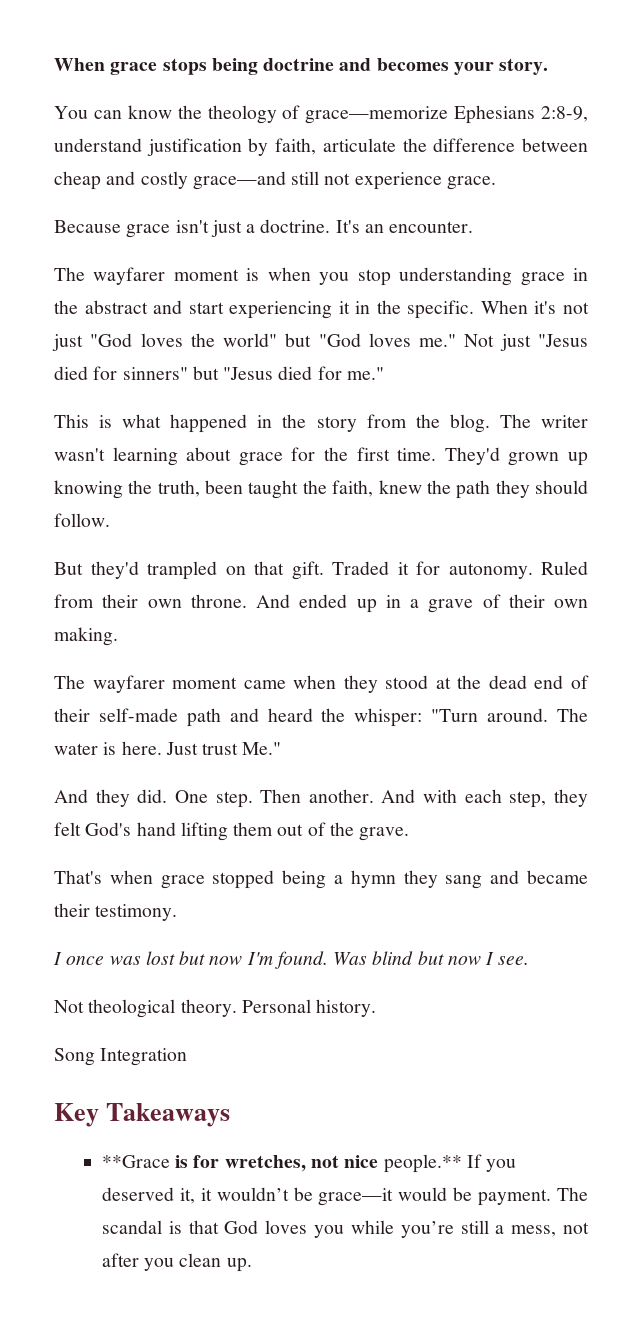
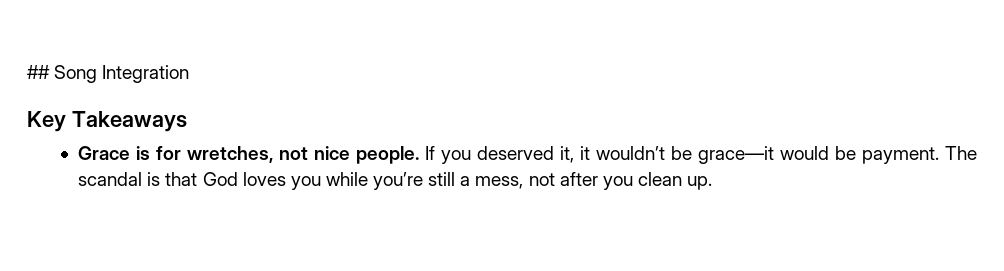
- When grace stops being doctrine and becomes your story.
- You can know the theology of grace—memorize Ephesians 2:8-9, understand justification by faith, articulate the difference between cheap and costly grace—and still not experience grace.
- Because grace isn't just a doctrine. It's an encounter.
- The wayfarer moment is when you stop understanding grace in the abstract and start experiencing it in the specific. When it's not just "God loves the world" but "God loves me." Not just "Jesus died for sinners" but "Jesus died for me."
- This is what happened in the story from the blog. The writer wasn't learning about grace for the first time. They'd grown up knowing the truth, been taught the faith, knew the path they should follow.
- But they'd trampled on that gift. Traded it for autonomy. Ruled from their own throne. And ended up in a grave of their own making.
- The wayfarer moment came when they stood at the dead end of their self-made path and heard the whisper: "Turn around. The water is here. Just trust Me."
- And they did. One step. Then another. And with each step, they felt God's hand lifting them out of the grave.
- That's when grace stopped being a hymn they sang and became their testimony.
- I once was lost but now I'm found. Was blind but now I see.
- Not theological theory. Personal history.
- Song Integration
+ ## Song Integration
- **Grace is for wretches, not nice people.** If you deserved it, it wouldn’t be grace—it would be payment.
+ Grace is for wretches, not nice people. If you deserved it, it wouldn’t be grace—it would be payment.

